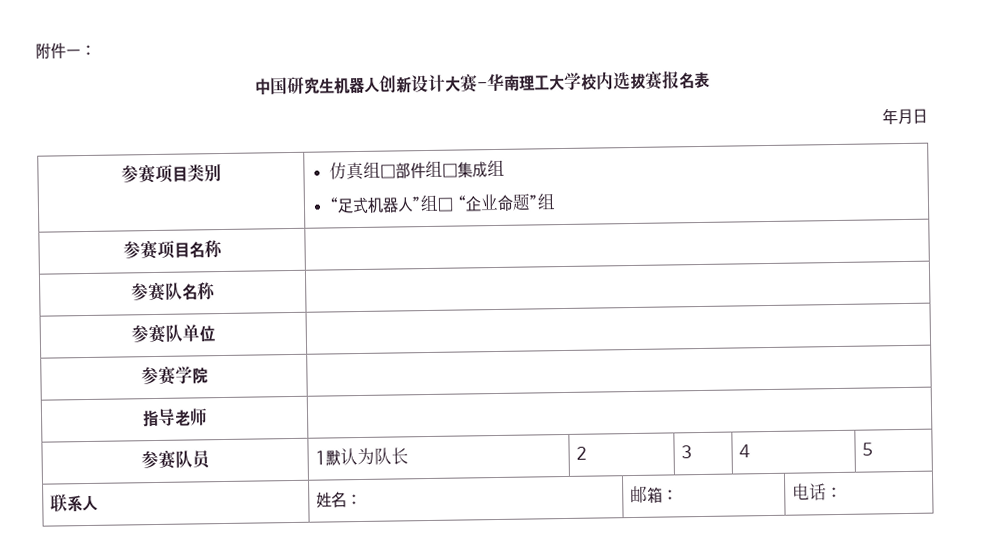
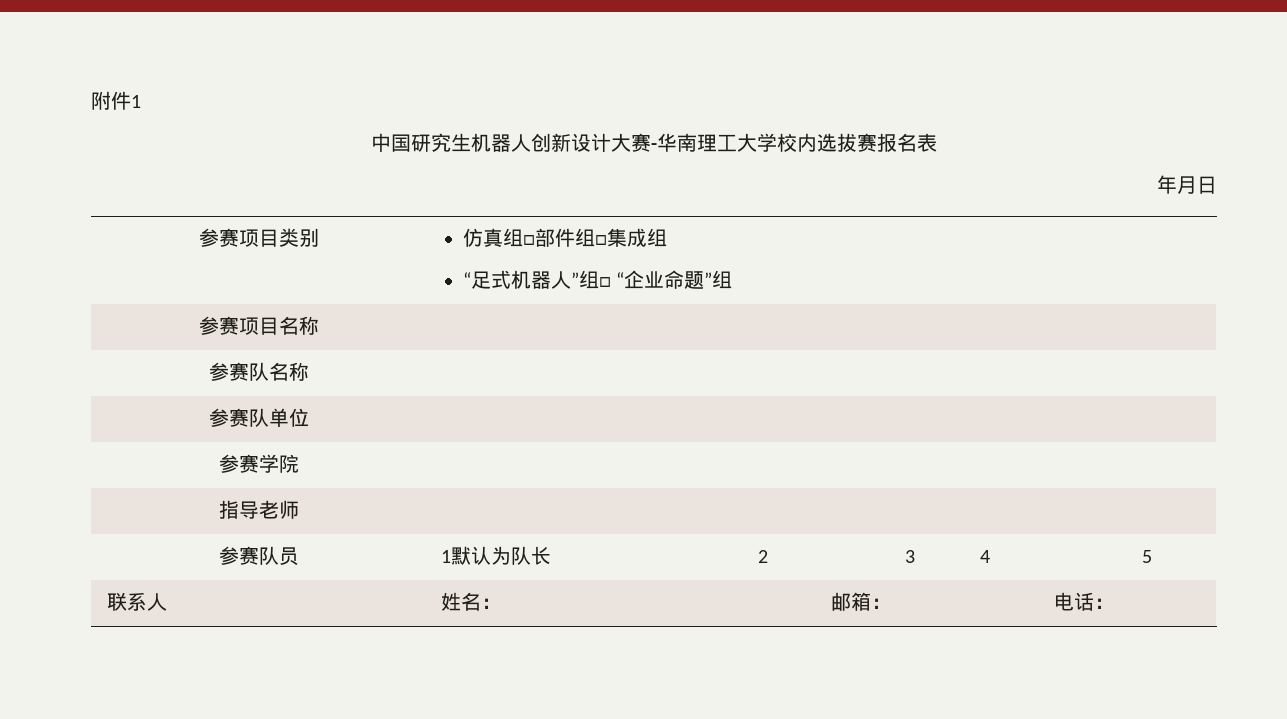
- 附件一：
+ 附件1

